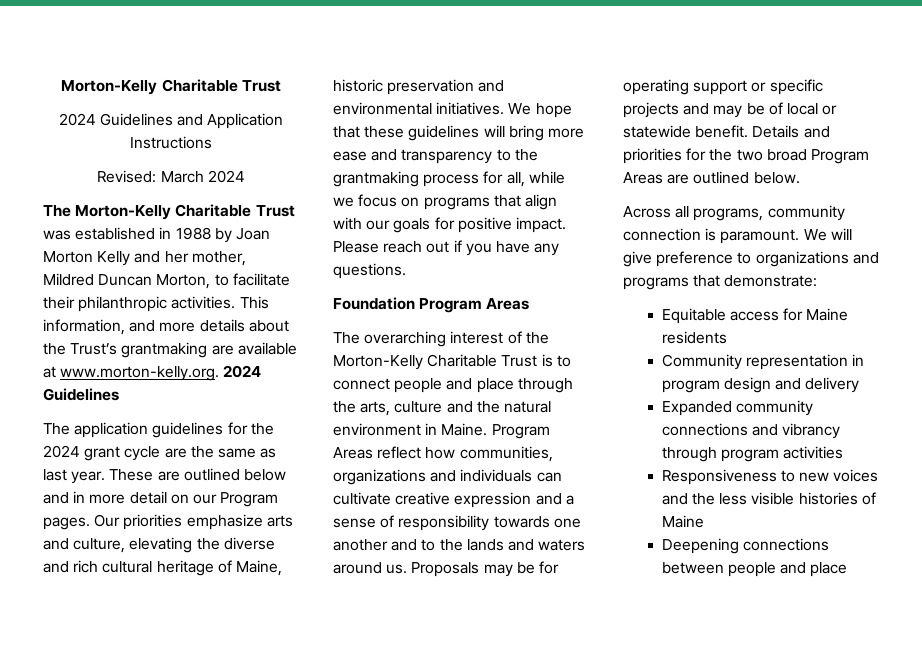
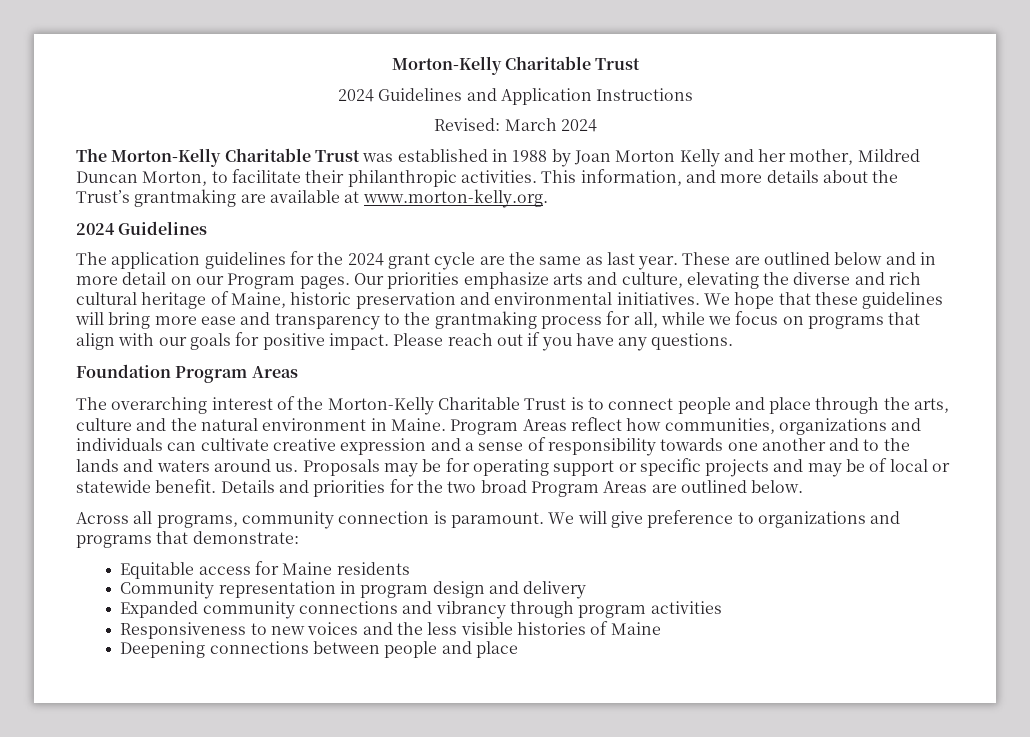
- This information, and more details about the Trust’s grantmaking are available at www.morton-kelly.org. 2024 Guidelines
+ This information, and more details about the Trust’s grantmaking are available at www.morton-kelly.org.
+ 2024 Guidelines

